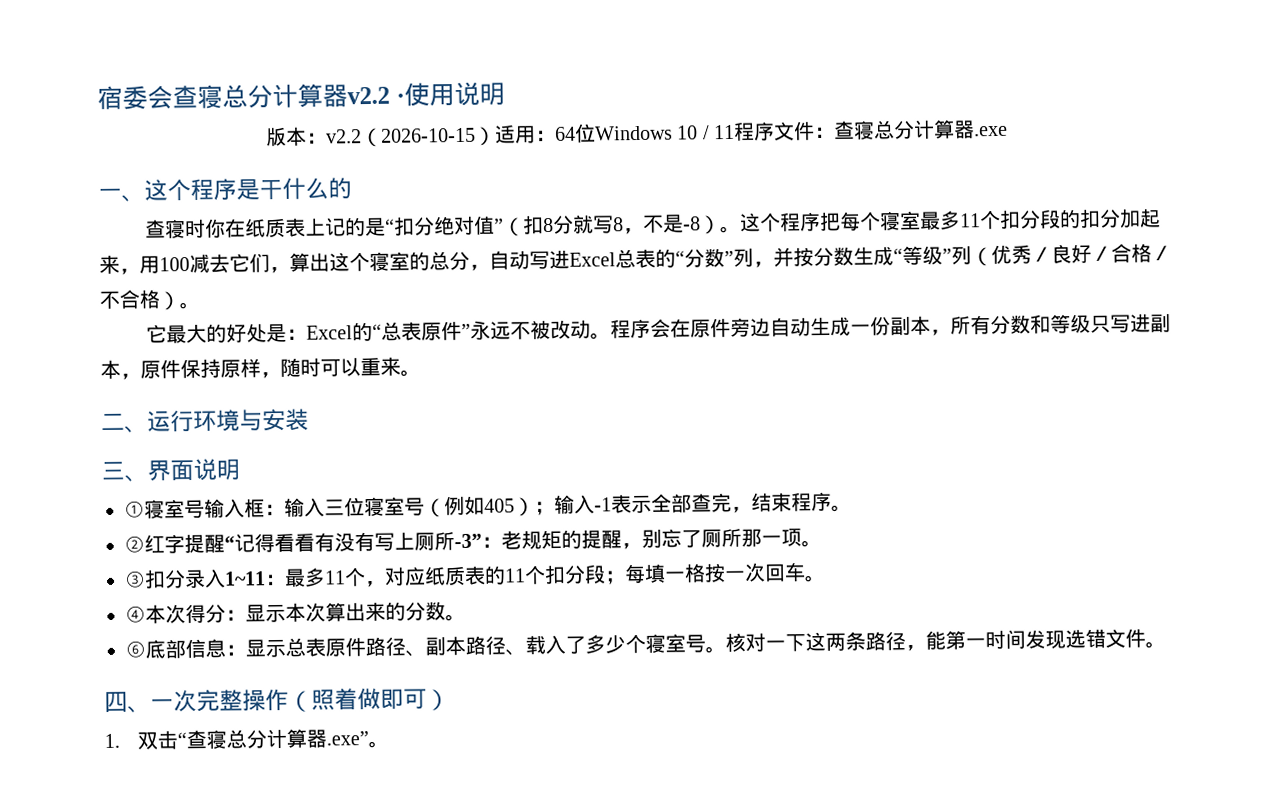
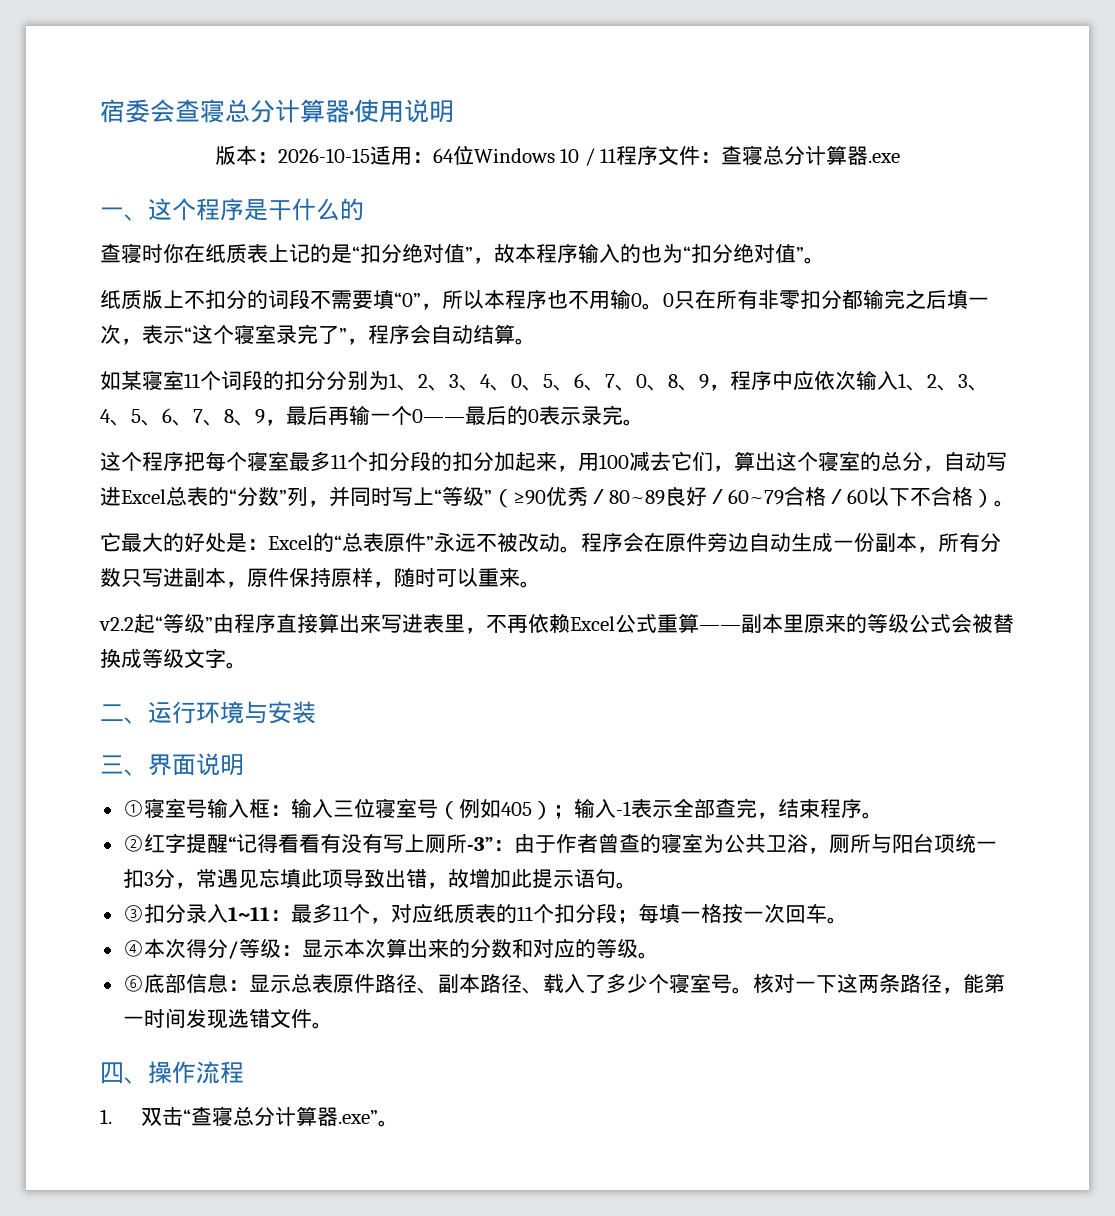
- 宿委会查寝总分计算器v2.2 ·使用说明
+ 宿委会查寝总分计算器·使用说明
- 版本：v2.2（2026-10-15）适用：64位Windows 10 / 11程序文件：查寝总分计算器.exe
+ 版本：2026-10-15适用：64位Windows 10 / 11程序文件：查寝总分计算器.exe
- 查寝时你在纸质表上记的是“扣分绝对值”（扣8分就写8，不是-8）。这个程序把每个寝室最多11个扣分段的扣分加起来，用100减去它们，算出这个寝室的总分，自动写进Excel总表的“分数”列，并按分数生成“等级”列（优秀／良好／合格／不合格）。
+ 查寝时你在纸质表上记的是“扣分绝对值”，故本程序输入的也为“扣分绝对值”。
+ 纸质版上不扣分的词段不需要填“0”，所以本程序也不用输0。0只在所有非零扣分都输完之后填一次，表示“这个寝室录完了”，程序会自动结算。
+ 如某寝室11个词段的扣分分别为1、2、3、4、0、5、6、7、0、8、9，程序中应依次输入1、2、3、4、5、6、7、8、9，最后再输一个0——最后的0表示录完。
+ 这个程序把每个寝室最多11个扣分段的扣分加起来，用100减去它们，算出这个寝室的总分，自动写进Excel总表的“分数”列，并同时写上“等级”（≥90优秀／80~89良好／60~79合格／60以下不合格）。
- 程序会在原件旁边自动生成一份副本，所有分数和等级只写进副本，原件保持原样，随时可以重来。
+ 程序会在原件旁边自动生成一份副本，所有分数只写进副本，原件保持原样，随时可以重来。
+ v2.2起“等级”由程序直接算出来写进表里，不再依赖Excel公式重算——副本里原来的等级公式会被替换成等级文字。
- ②红字提醒“记得看看有没有写上厕所-3”：老规矩的提醒，别忘了厕所那一项。
+ ②红字提醒“记得看看有没有写上厕所-3”：由于作者曾查的寝室为公共卫浴，厕所与阳台项统一扣3分，常遇见忘填此项导致出错，故增加此提示语句。
- ④本次得分：显示本次算出来的分数。
+ ④本次得分/等级：显示本次算出来的分数和对应的等级。
- 四、一次完整操作（照着做即可）
+ 四、操作流程

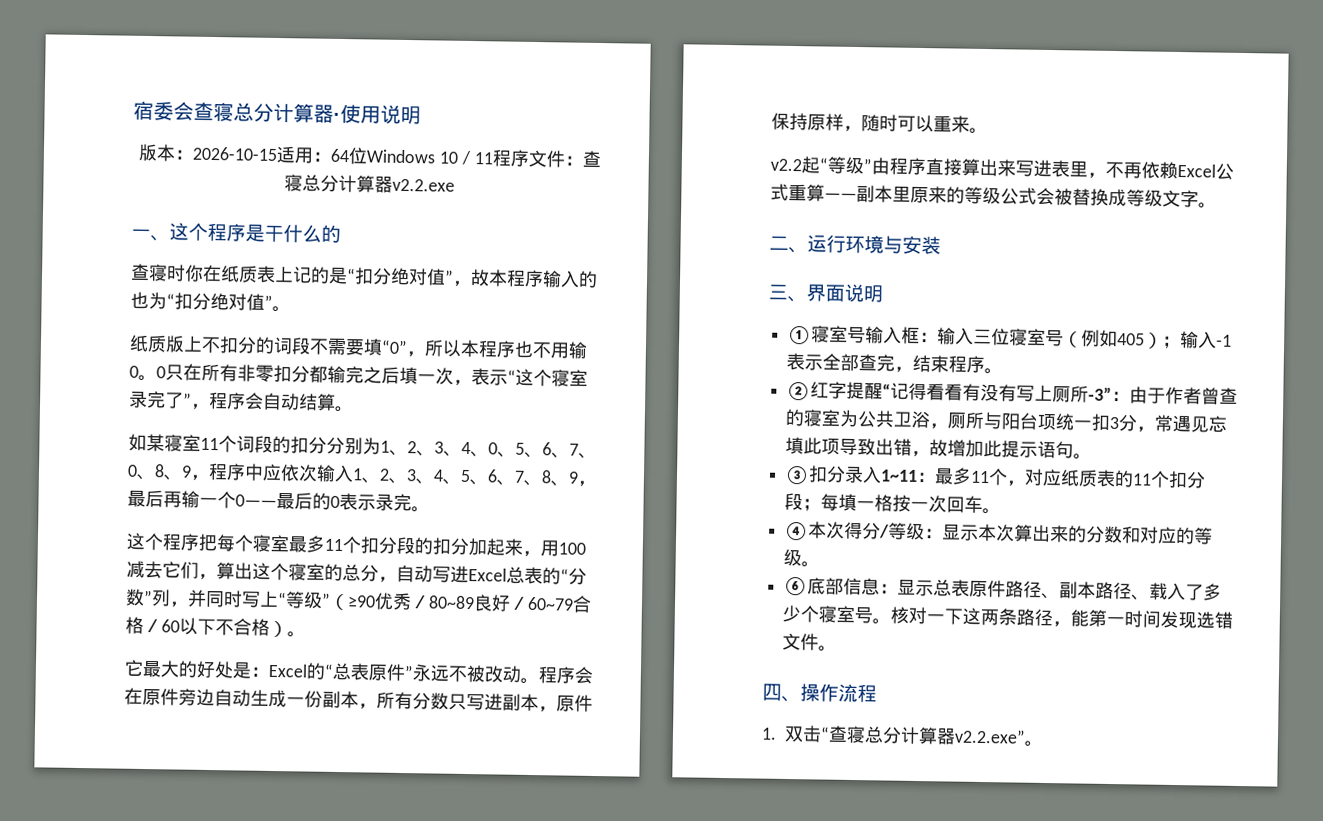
- 版本：2026-10-15适用：64位Windows 10 / 11程序文件：查寝总分计算器.exe
+ 版本：2026-10-15适用：64位Windows 10 / 11程序文件：查寝总分计算器v2.2.exe
- 1.双击“查寝总分计算器.exe”。
+ 1.双击“查寝总分计算器v2.2.exe”。

